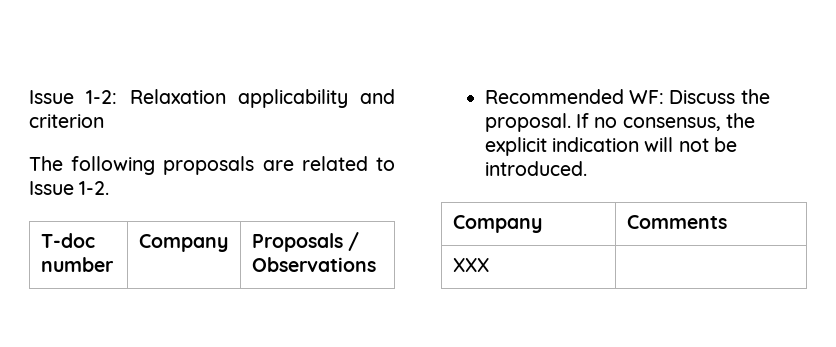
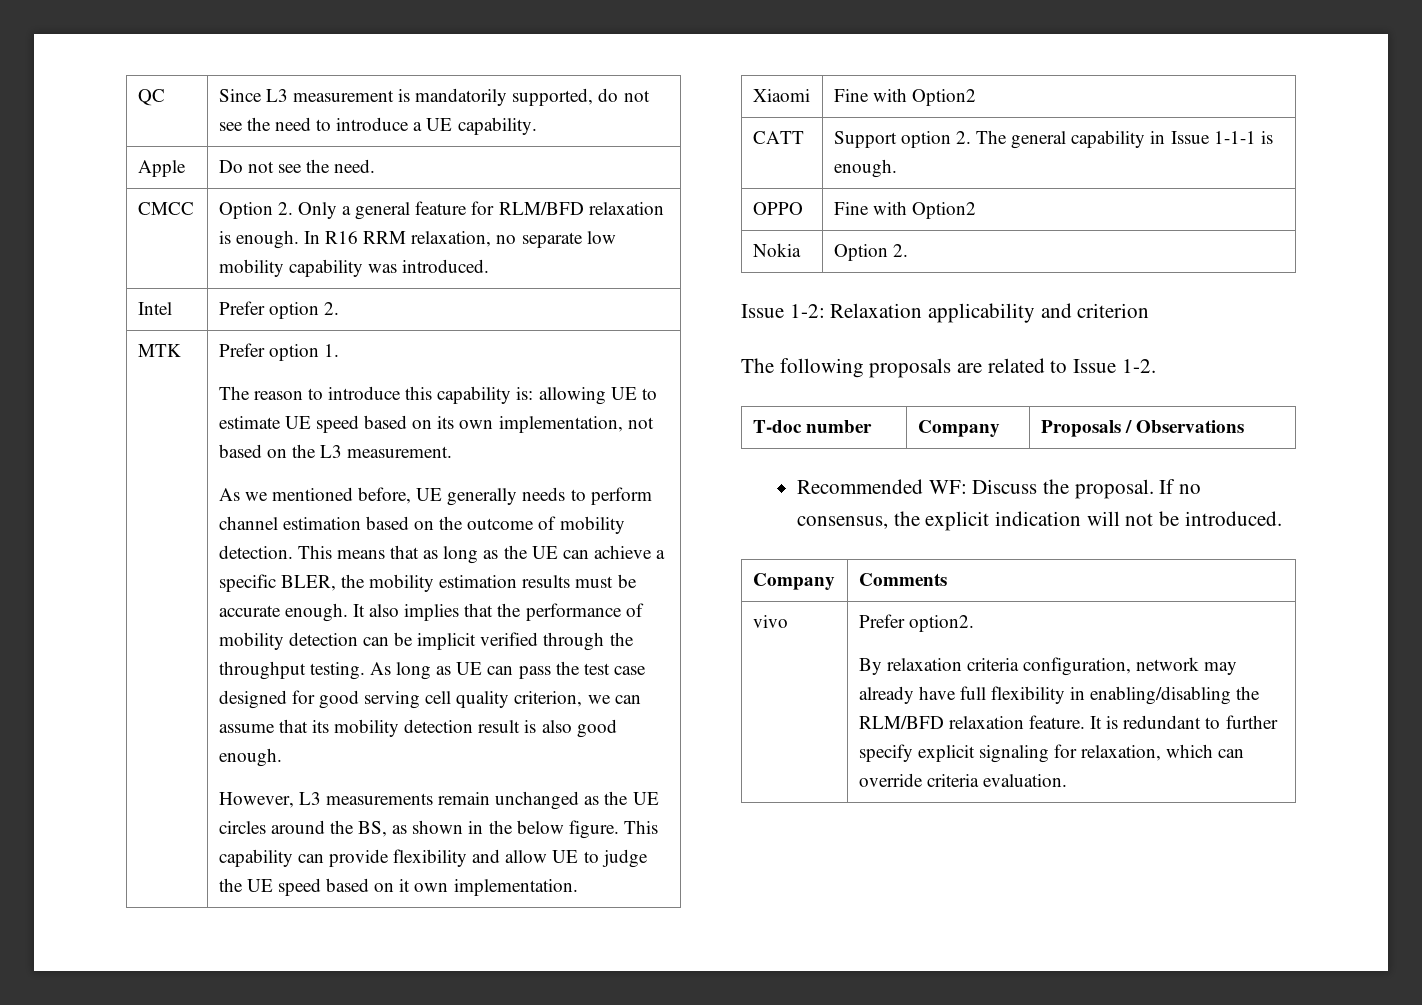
+ QC | Since L3 measurement is mandatorily supported, do not see the need to introduce a UE capability.
+ Apple | Do not see the need.
+ CMCC | Option 2. Only a general feature for RLM/BFD relaxation is enough. In R16 RRM relaxation, no separate low mobility capability was introduced.
+ Intel | Prefer option 2.
+ MTK | Prefer option 1.
+ The reason to introduce this capability is: allowing UE to estimate UE speed based on its own implementation, not based on the L3 measurement.
+ As we mentioned before, UE generally needs to perform channel estimation based on the outcome of mobility detection. This means that as long as the UE can achieve a specific BLER, the mobility estimation results must be accurate enough. It also implies that the performance of mobility detection can be implicit verified through the throughput testing. As long as UE can pass the test case designed for good serving cell quality criterion, we can assume that its mobility detection result is also good enough.
+ However, L3 measurements remain unchanged as the UE circles around the BS, as shown in the below figure. This capability can provide flexibility and allow UE to judge the UE speed based on it own implementation.
+ Xiaomi | Fine with Option2
+ CATT | Support option 2. The general capability in Issue 1-1-1 is enough.
+ OPPO | Fine with Option2
+ Nokia | Option 2.
- XXX |
+ vivo | Prefer option2.
+ By relaxation criteria configuration, network may already have full flexibility in enabling/disabling the RLM/BFD relaxation feature. It is redundant to further specify explicit signaling for relaxation, which can override criteria evaluation.

